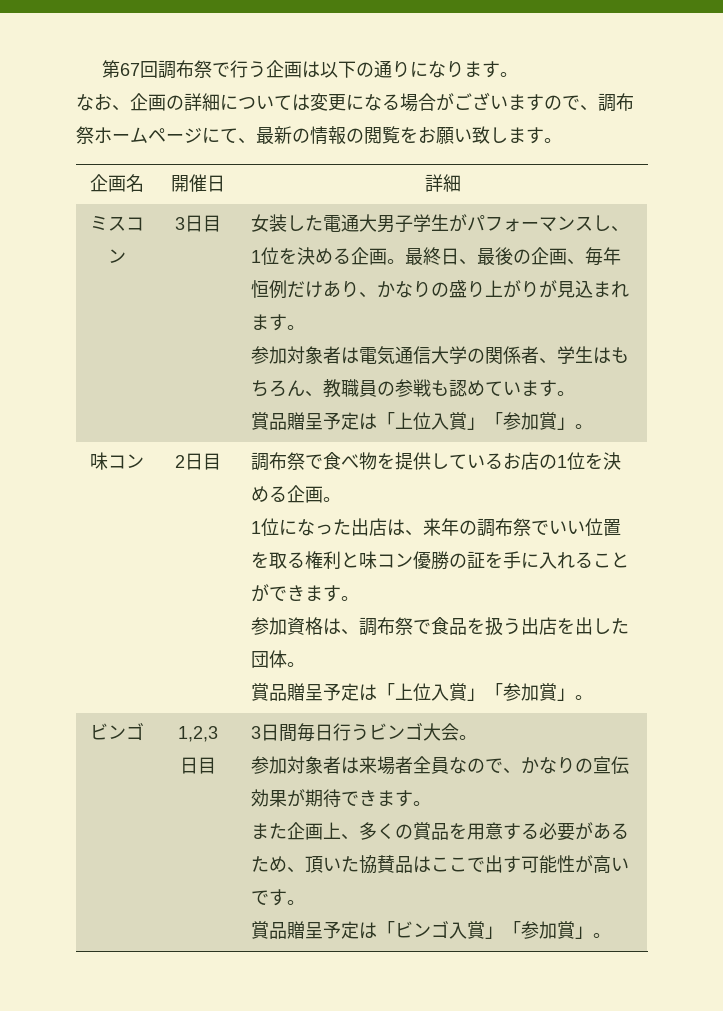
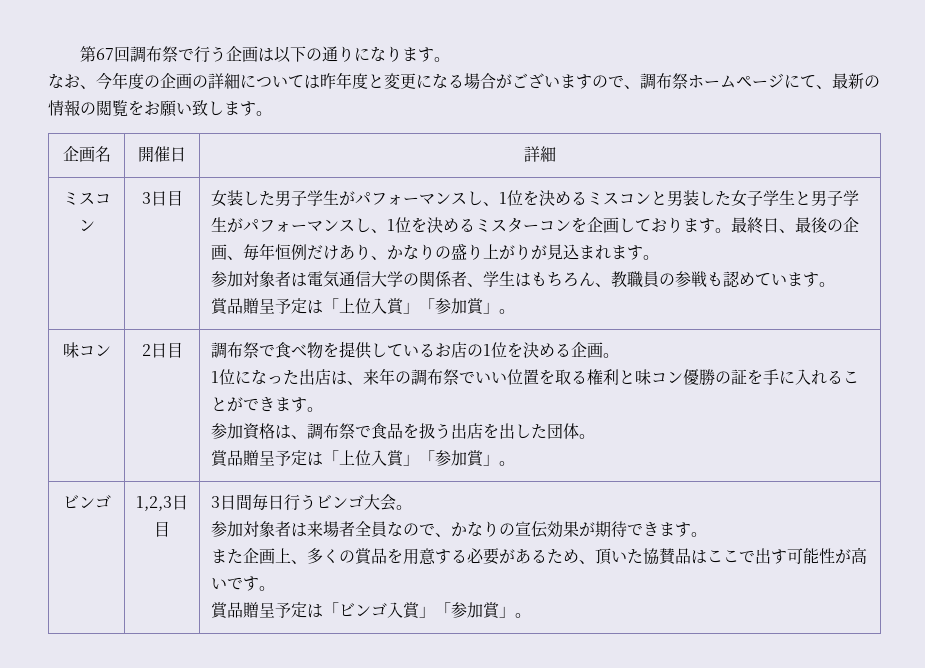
- なお、企画の詳細については変更になる場合がございますので、調布祭ホームページにて、最新の情報の閲覧をお願い致します。
+ なお、今年度の企画の詳細については昨年度と変更になる場合がございますので、調布祭ホームページにて、最新の情報の閲覧をお願い致します。
- 女装した電通大男子学生がパフォーマンスし、1位を決める企画。
+ 女装した男子学生がパフォーマンスし、1位を決めるミスコンと男装した女子学生と男子学生がパフォーマンスし、1位を決めるミスターコンを企画しております。

